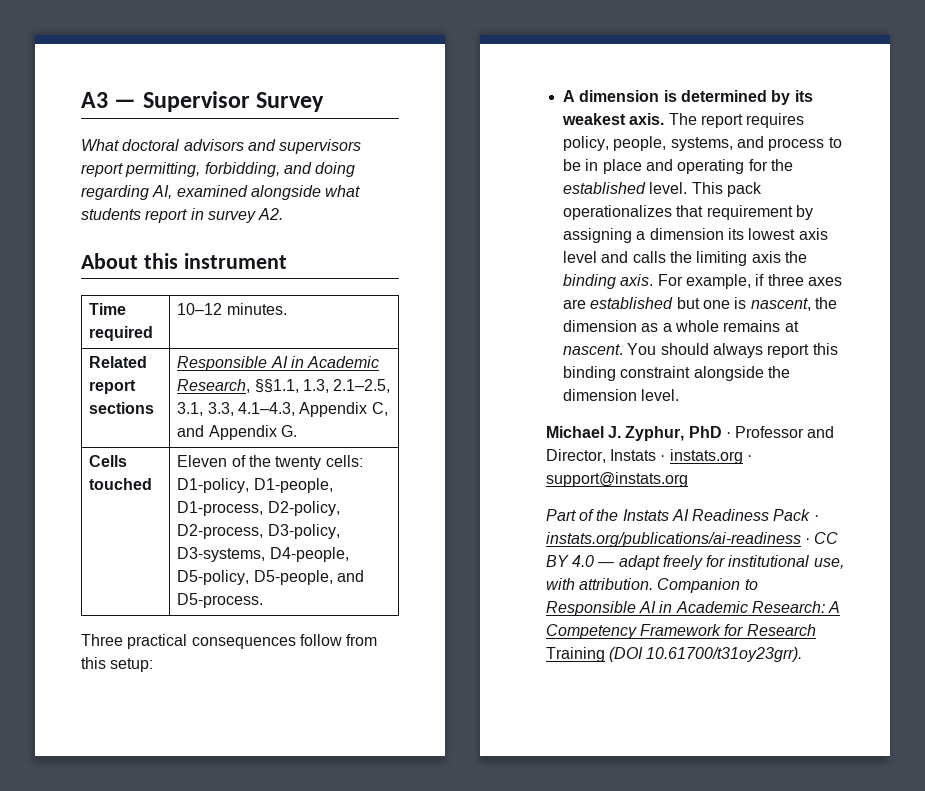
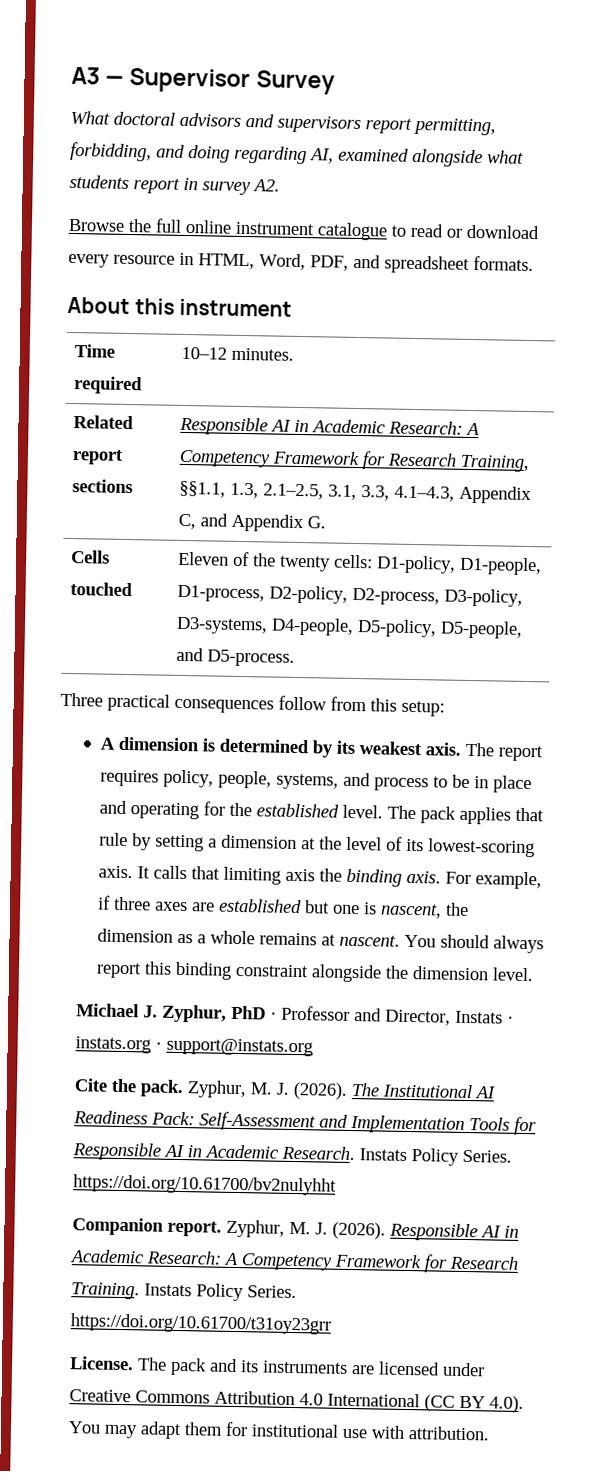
+ Browse the full online instrument catalogue to read or download every resource in HTML, Word, PDF, and spreadsheet formats.
- Related report sections | Responsible AI in Academic Research, §§1.1, 1.3, 2.1–2.5, 3.1, 3.3, 4.1–4.3, Appendix C, and Appendix G.
+ Related report sections | Responsible AI in Academic Research: A Competency Framework for Research Training, §§1.1, 1.3, 2.1–2.5, 3.1, 3.3, 4.1–4.3, Appendix C, and Appendix G.
- This pack operationalizes that requirement by assigning a dimension its lowest axis level and calls the limiting axis the binding axis.
+ The pack applies that rule by setting a dimension at the level of its lowest-scoring axis. It calls that limiting axis the binding axis.
- Part of the Instats AI Readiness Pack · instats.org/publications/ai-readiness · CC BY 4.0 — adapt freely for institutional use, with attribution. Companion to Responsible AI in Academic Research: A Competency Framework for Research Training (DOI 10.61700/t31oy23grr).
+ Cite the pack. Zyphur, M. J. (2026). The Institutional AI Readiness Pack: Self-Assessment and Implementation Tools for Responsible AI in Academic Research. Instats Policy Series. https://doi.org/10.61700/bv2nulyhht
+ Companion report. Zyphur, M. J. (2026). Responsible AI in Academic Research: A Competency Framework for Research Training. Instats Policy Series. https://doi.org/10.61700/t31oy23grr
+ License. The pack and its instruments are licensed under Creative Commons Attribution 4.0 International (CC BY 4.0). You may adapt them for institutional use with attribution.

